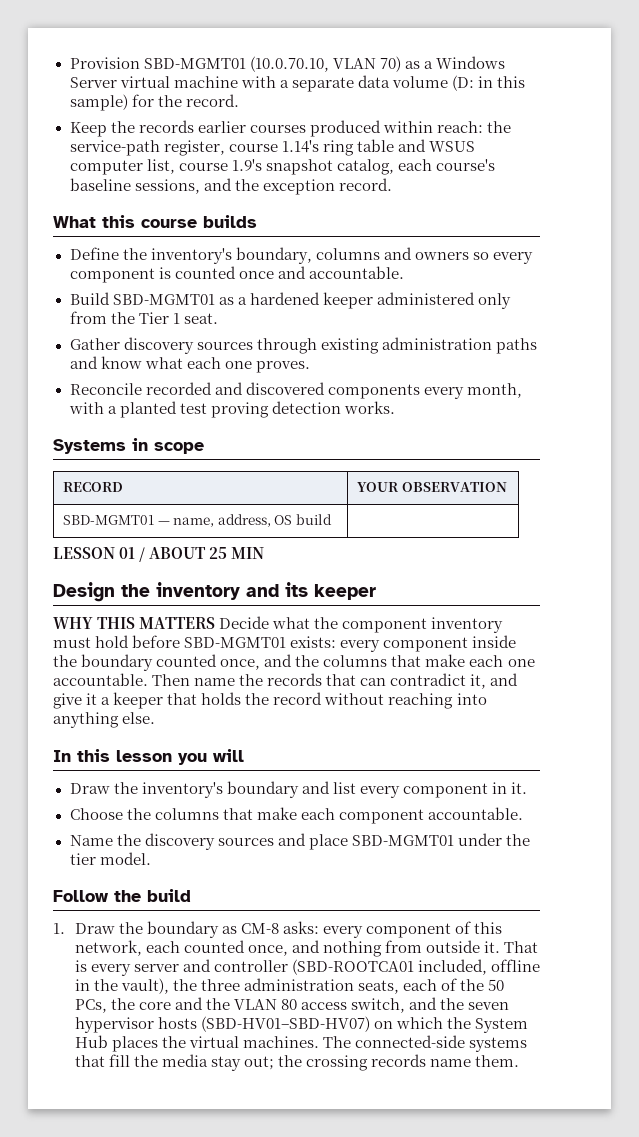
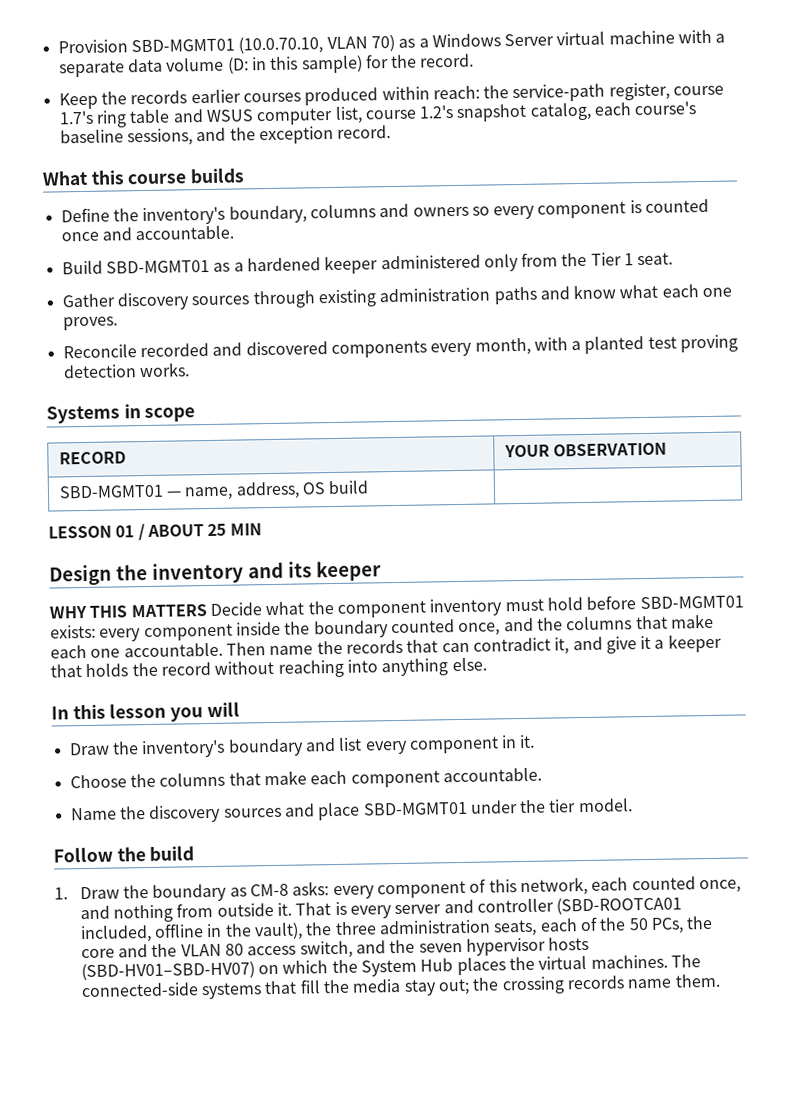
- Keep the records earlier courses produced within reach: the service-path register, course 1.14's ring table and WSUS computer list, course 1.9's snapshot catalog, each course's baseline sessions, and the exception record.
+ Keep the records earlier courses produced within reach: the service-path register, course 1.7's ring table and WSUS computer list, course 1.2's snapshot catalog, each course's baseline sessions, and the exception record.

